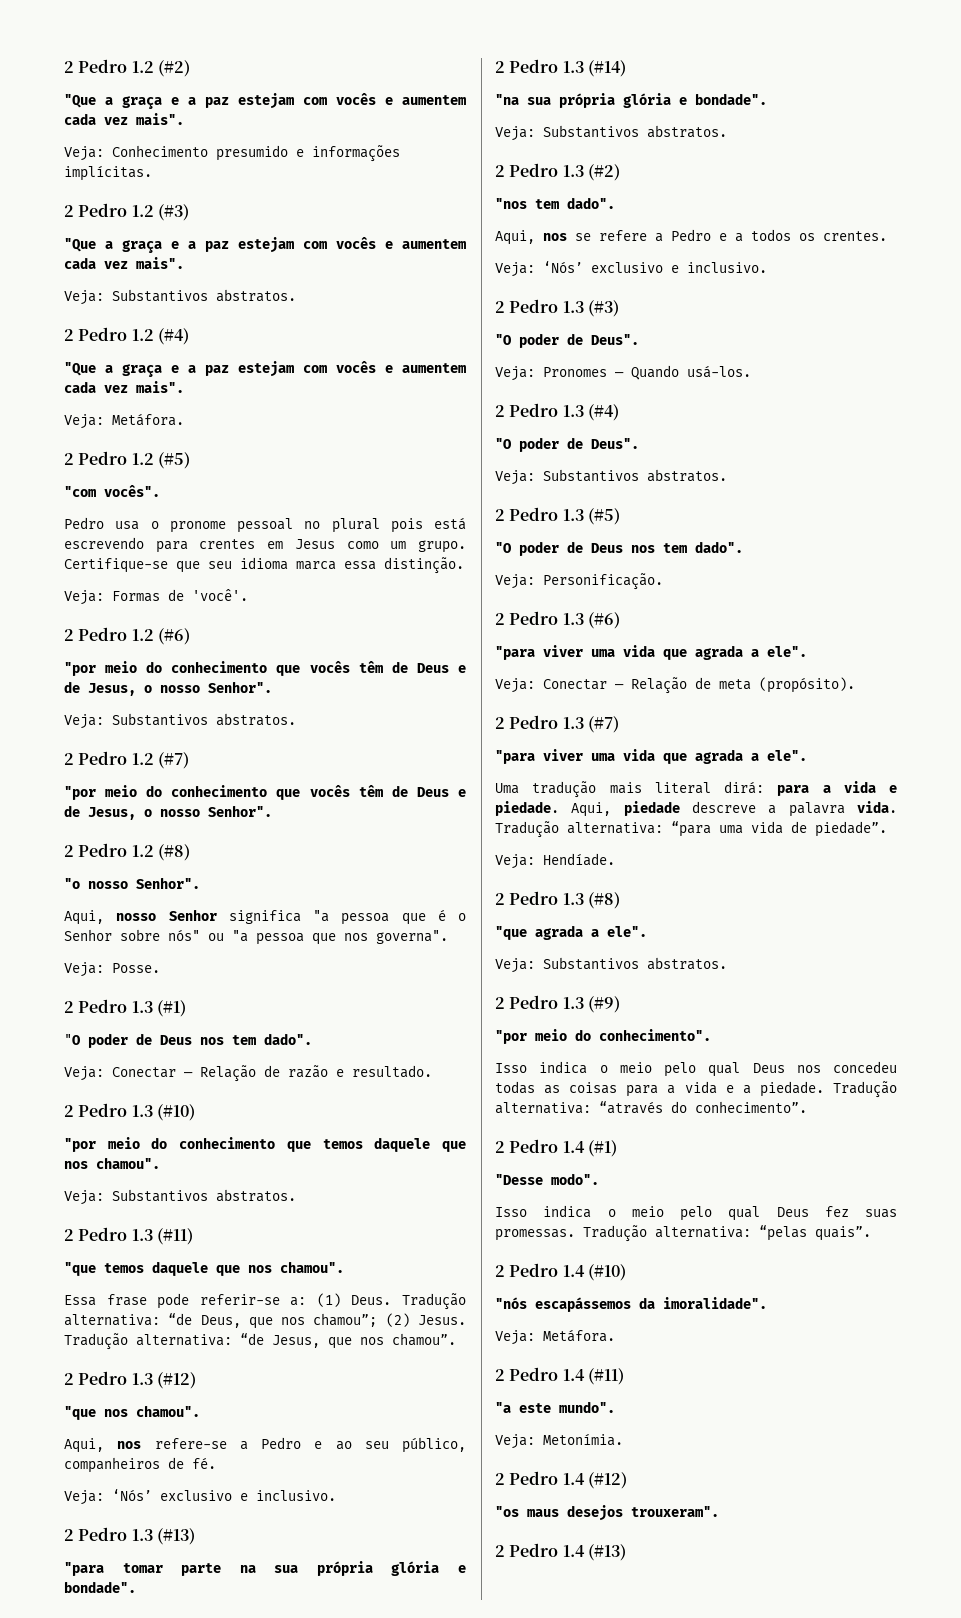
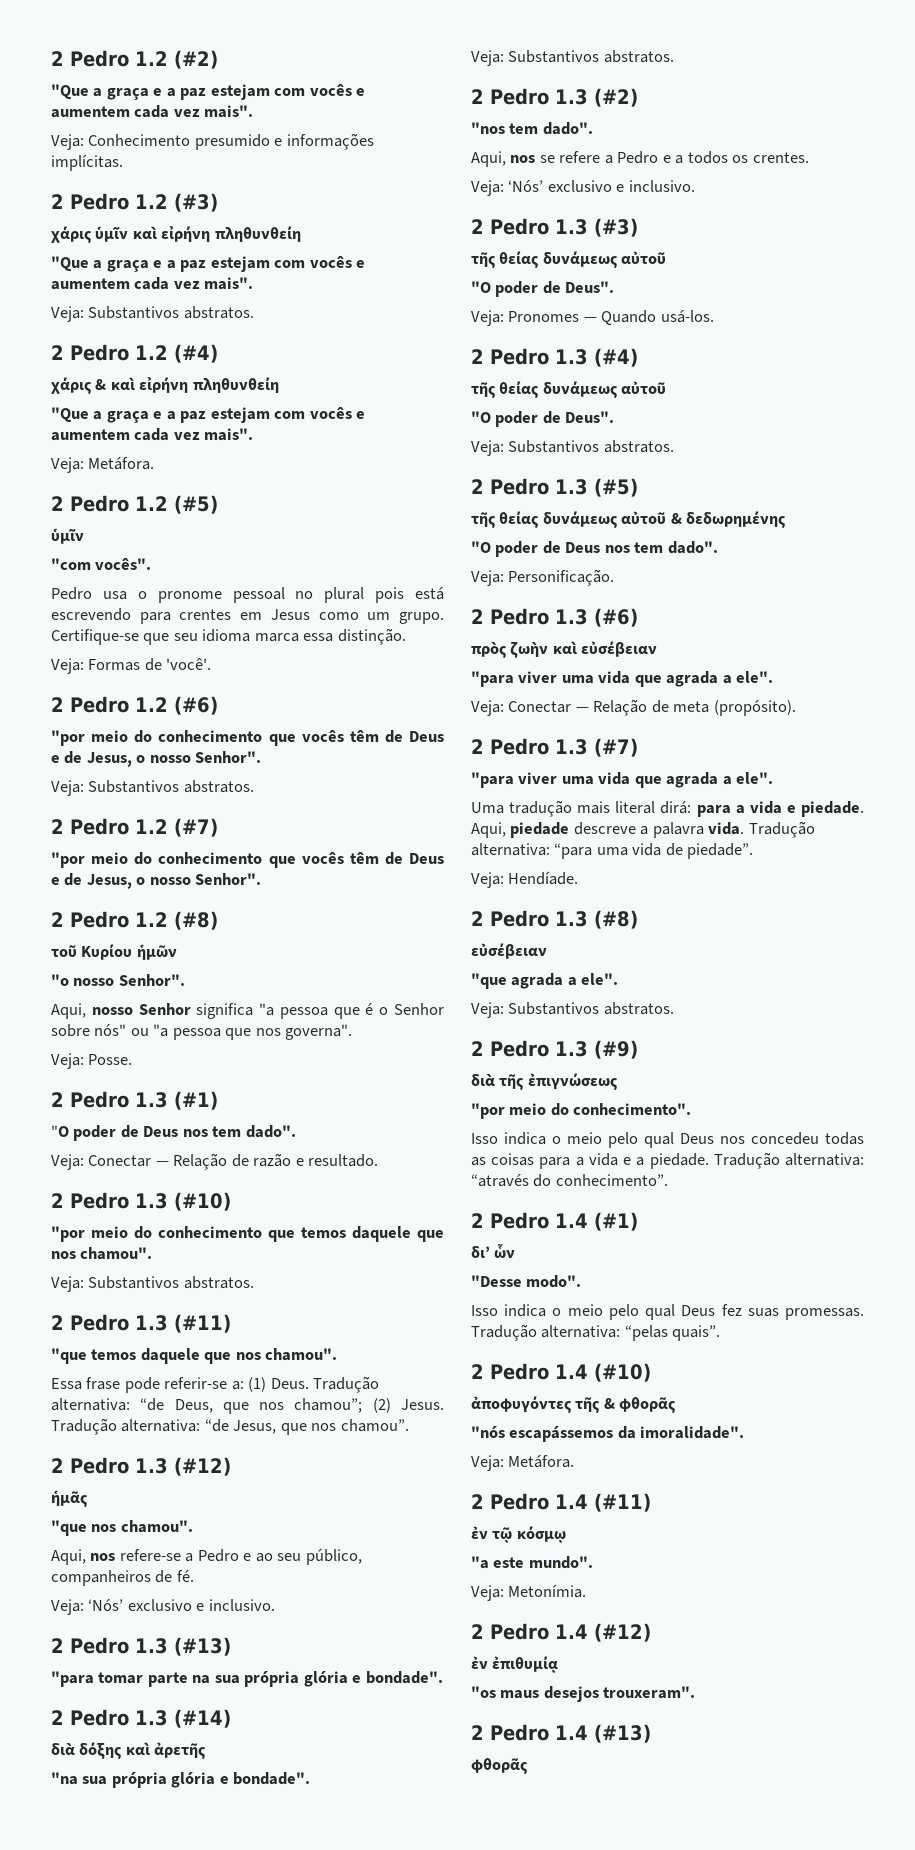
+ χάρις ὑμῖν καὶ εἰρήνη πληθυνθείη
+ χάρις & καὶ εἰρήνη πληθυνθείη
  2 Pedro 1.2 (#5)
+ ὑμῖν
+ τοῦ Κυρίου ἡμῶν
+ ἡμᾶς
+ διὰ δόξης καὶ ἀρετῆς
  2 Pedro 1.3 (#3)
+ τῆς θείας δυνάμεως αὐτοῦ
  2 Pedro 1.3 (#4)
+ τῆς θείας δυνάμεως αὐτοῦ
+ τῆς θείας δυνάμεως αὐτοῦ & δεδωρημένης
+ πρὸς ζωὴν καὶ εὐσέβειαν
  2 Pedro 1.3 (#8)
+ εὐσέβειαν
+ διὰ τῆς ἐπιγνώσεως
+ δι’ ὧν
+ ἀποφυγόντες τῆς & φθορᾶς
+ ἐν τῷ κόσμῳ
+ ἐν ἐπιθυμίᾳ
  2 Pedro 1.4 (#13)
+ φθορᾶς

